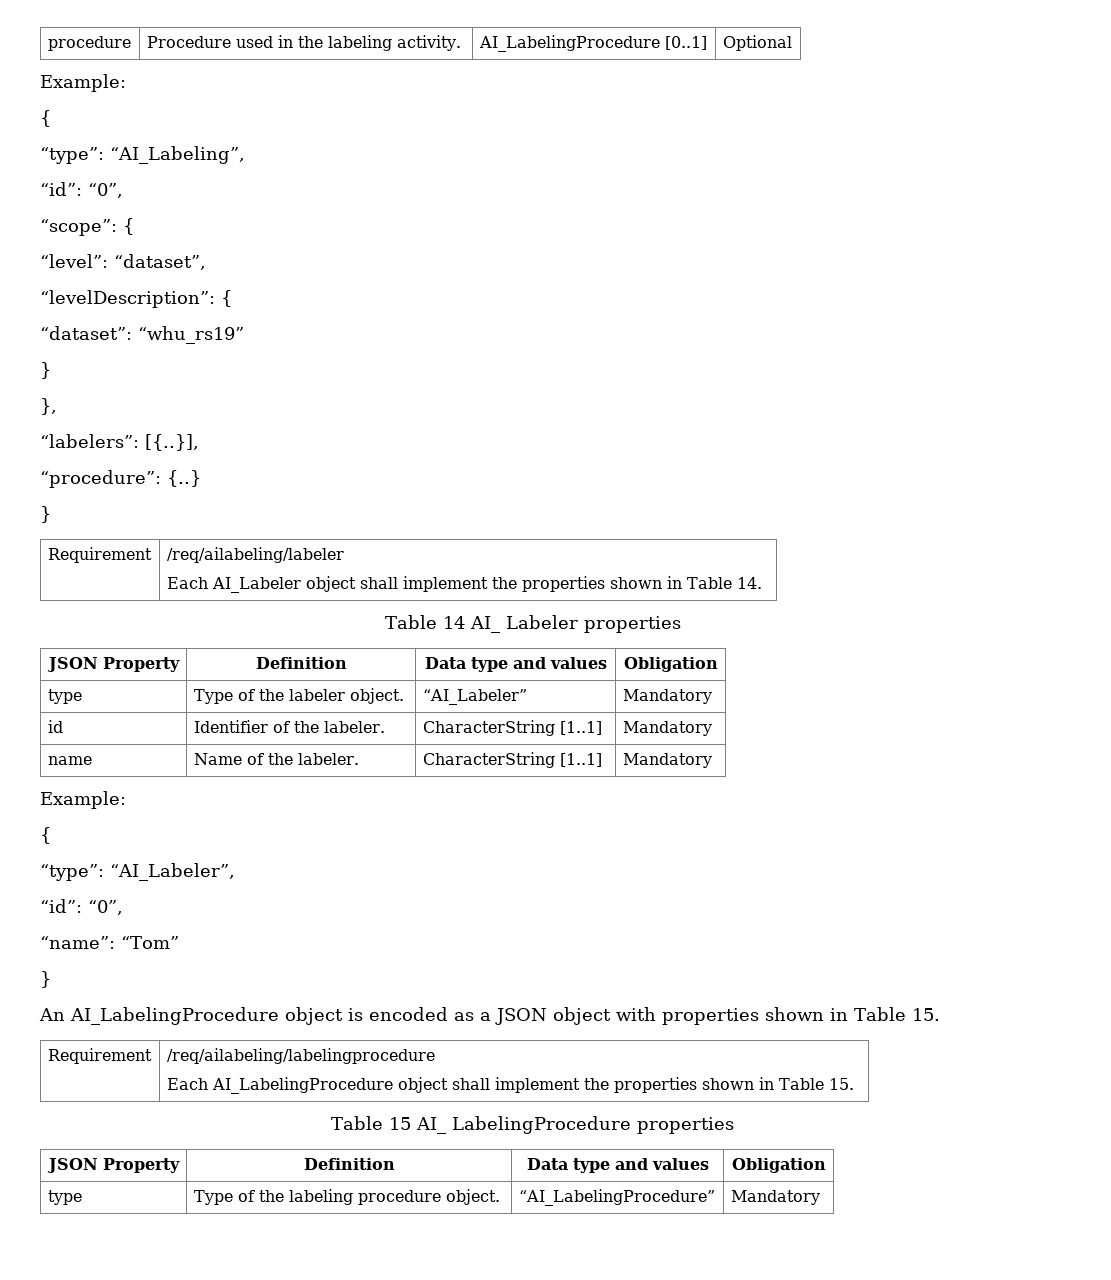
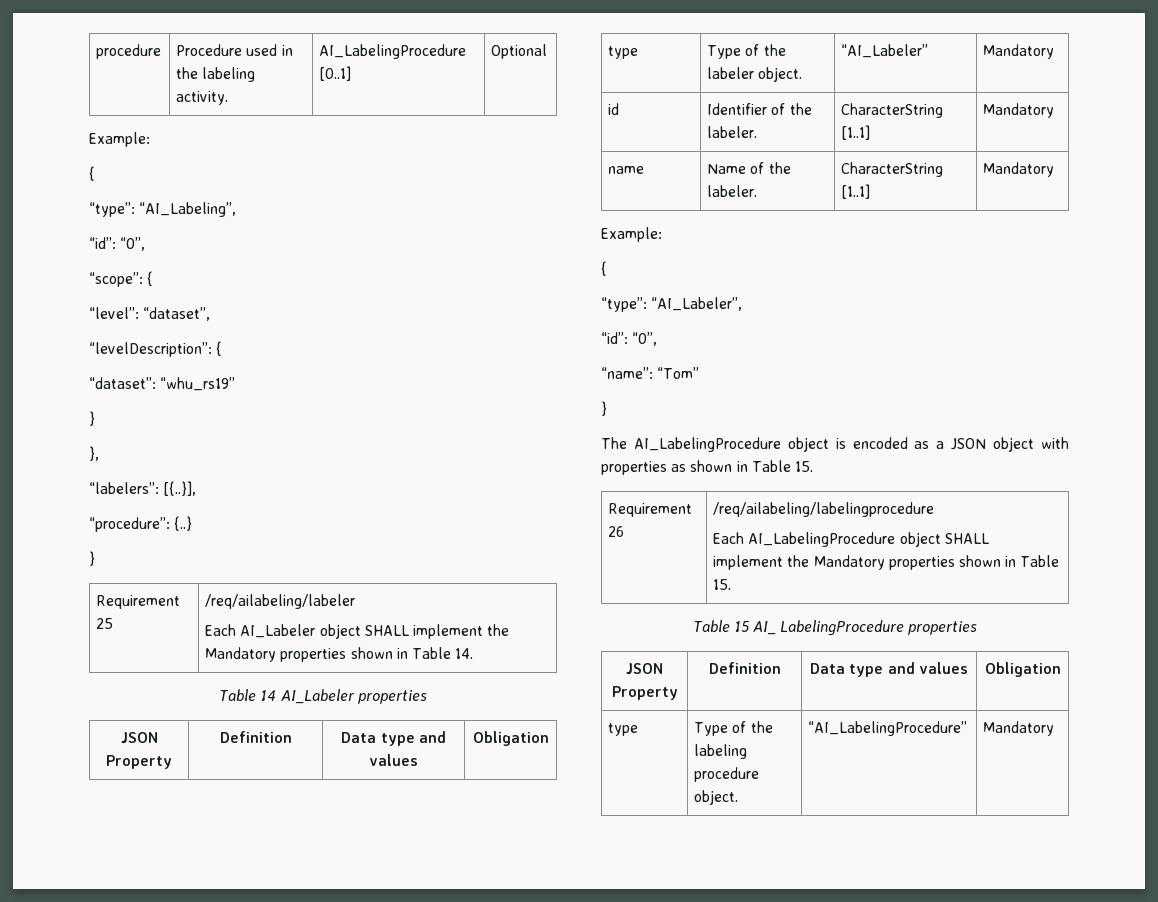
- Requirement | /req/ailabeling/labeler
- Each AI_Labeler object shall implement the properties shown in Table 14.
+ Requirement 25 | /req/ailabeling/labeler
+ Each AI_Labeler object SHALL implement the Mandatory properties shown in Table 14.
- Table 14 AI_ Labeler properties
+ Table 14 AI_Labeler properties
- An AI_LabelingProcedure object is encoded as a JSON object with properties shown in Table 15.
+ The AI_LabelingProcedure object is encoded as a JSON object with properties as shown in Table 15.
- Requirement | /req/ailabeling/labelingprocedure
- Each AI_LabelingProcedure object shall implement the properties shown in Table 15.
+ Requirement 26 | /req/ailabeling/labelingprocedure
+ Each AI_LabelingProcedure object SHALL implement the Mandatory properties shown in Table 15.

